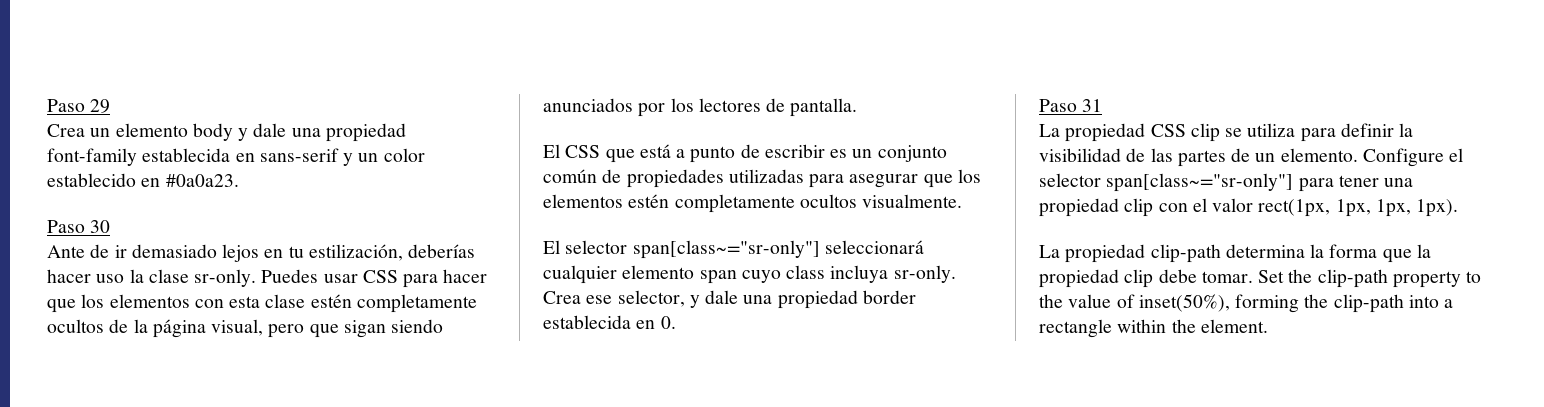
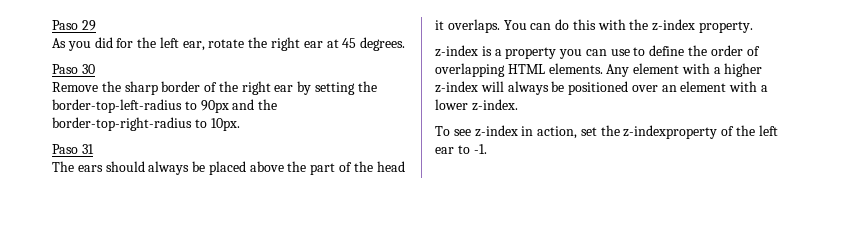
- Crea un elemento body y dale una propiedad font-family establecida en sans-serif y un color establecido en #0a0a23.
+ As you did for the left ear, rotate the right ear at 45 degrees.
  Paso 30
- Ante de ir demasiado lejos en tu estilización, deberías hacer uso la clase sr-only. Puedes usar CSS para hacer que los elementos con esta clase estén completamente ocultos de la página visual, pero que sigan siendo anunciados por los lectores de pantalla.
- El CSS que está a punto de escribir es un conjunto común de propiedades utilizadas para asegurar que los elementos estén completamente ocultos visualmente.
- El selector span[class~="sr-only"] seleccionará cualquier elemento span cuyo class incluya sr-only. Crea ese selector, y dale una propiedad border establecida en 0.
+ Remove the sharp border of the right ear by setting the border-top-left-radius to 90px and the border-top-right-radius to 10px.
  Paso 31
- La propiedad CSS clip se utiliza para definir la visibilidad de las partes de un elemento. Configure el selector span[class~="sr-only"] para tener una propiedad clip con el valor rect(1px, 1px, 1px, 1px).
- La propiedad clip-path determina la forma que la propiedad clip debe tomar. Set the clip-path property to the value of inset(50%), forming the clip-path into a rectangle within the element.
+ The ears should always be placed above the part of the head it overlaps. You can do this with the z-index property.
+ z-index is a property you can use to define the order of overlapping HTML elements. Any element with a higher z-index will always be positioned over an element with a lower z-index.
+ To see z-index in action, set the z-indexproperty of the left ear to -1.

